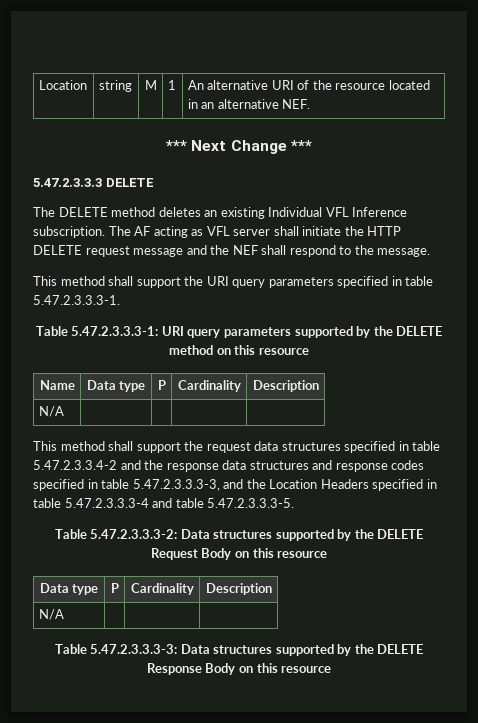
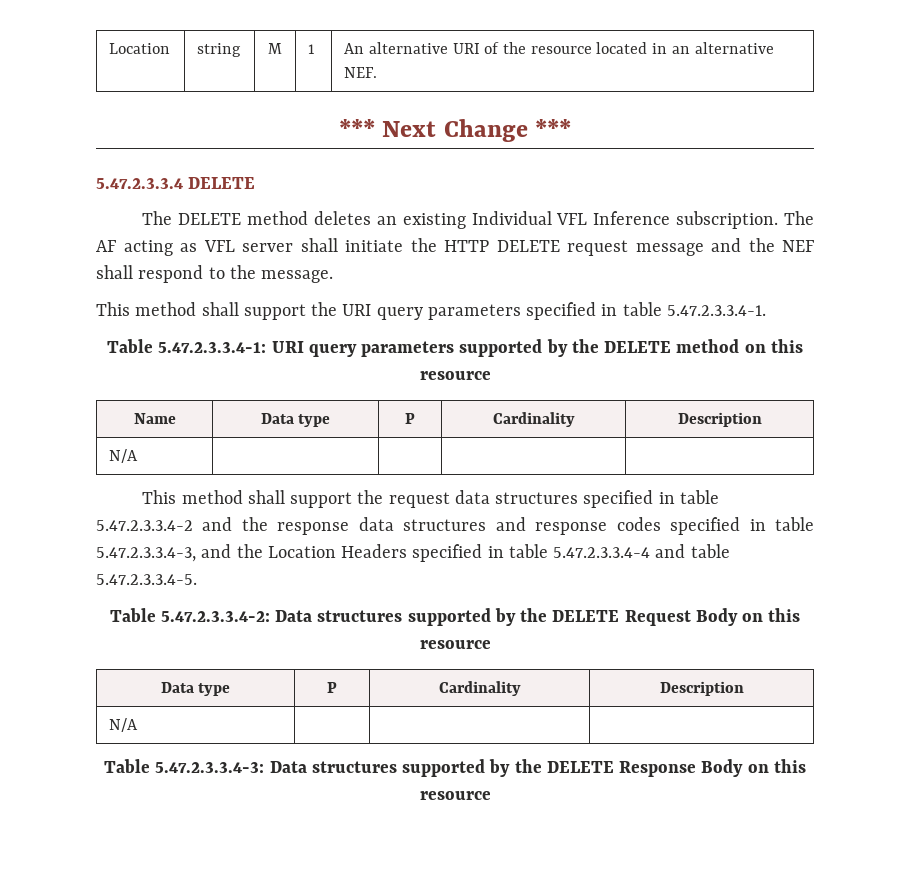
- 5.47.2.3.3.3 DELETE
+ 5.47.2.3.3.4 DELETE
- This method shall support the URI query parameters specified in table 5.47.2.3.3.3-1.
- Table 5.47.2.3.3.3-1: URI query parameters supported by the DELETE method on this resource
+ This method shall support the URI query parameters specified in table 5.47.2.3.3.4-1.
+ Table 5.47.2.3.3.4-1: URI query parameters supported by the DELETE method on this resource
- This method shall support the request data structures specified in table 5.47.2.3.3.4-2 and the response data structures and response codes specified in table 5.47.2.3.3.3-3, and the Location Headers specified in table 5.47.2.3.3.3-4 and table 5.47.2.3.3.3-5.
- Table 5.47.2.3.3.3-2: Data structures supported by the DELETE Request Body on this resource
+ This method shall support the request data structures specified in table 5.47.2.3.3.4-2 and the response data structures and response codes specified in table 5.47.2.3.3.4-3, and the Location Headers specified in table 5.47.2.3.3.4-4 and table 5.47.2.3.3.4-5.
+ Table 5.47.2.3.3.4-2: Data structures supported by the DELETE Request Body on this resource
- Table 5.47.2.3.3.3-3: Data structures supported by the DELETE Response Body on this resource
+ Table 5.47.2.3.3.4-3: Data structures supported by the DELETE Response Body on this resource

